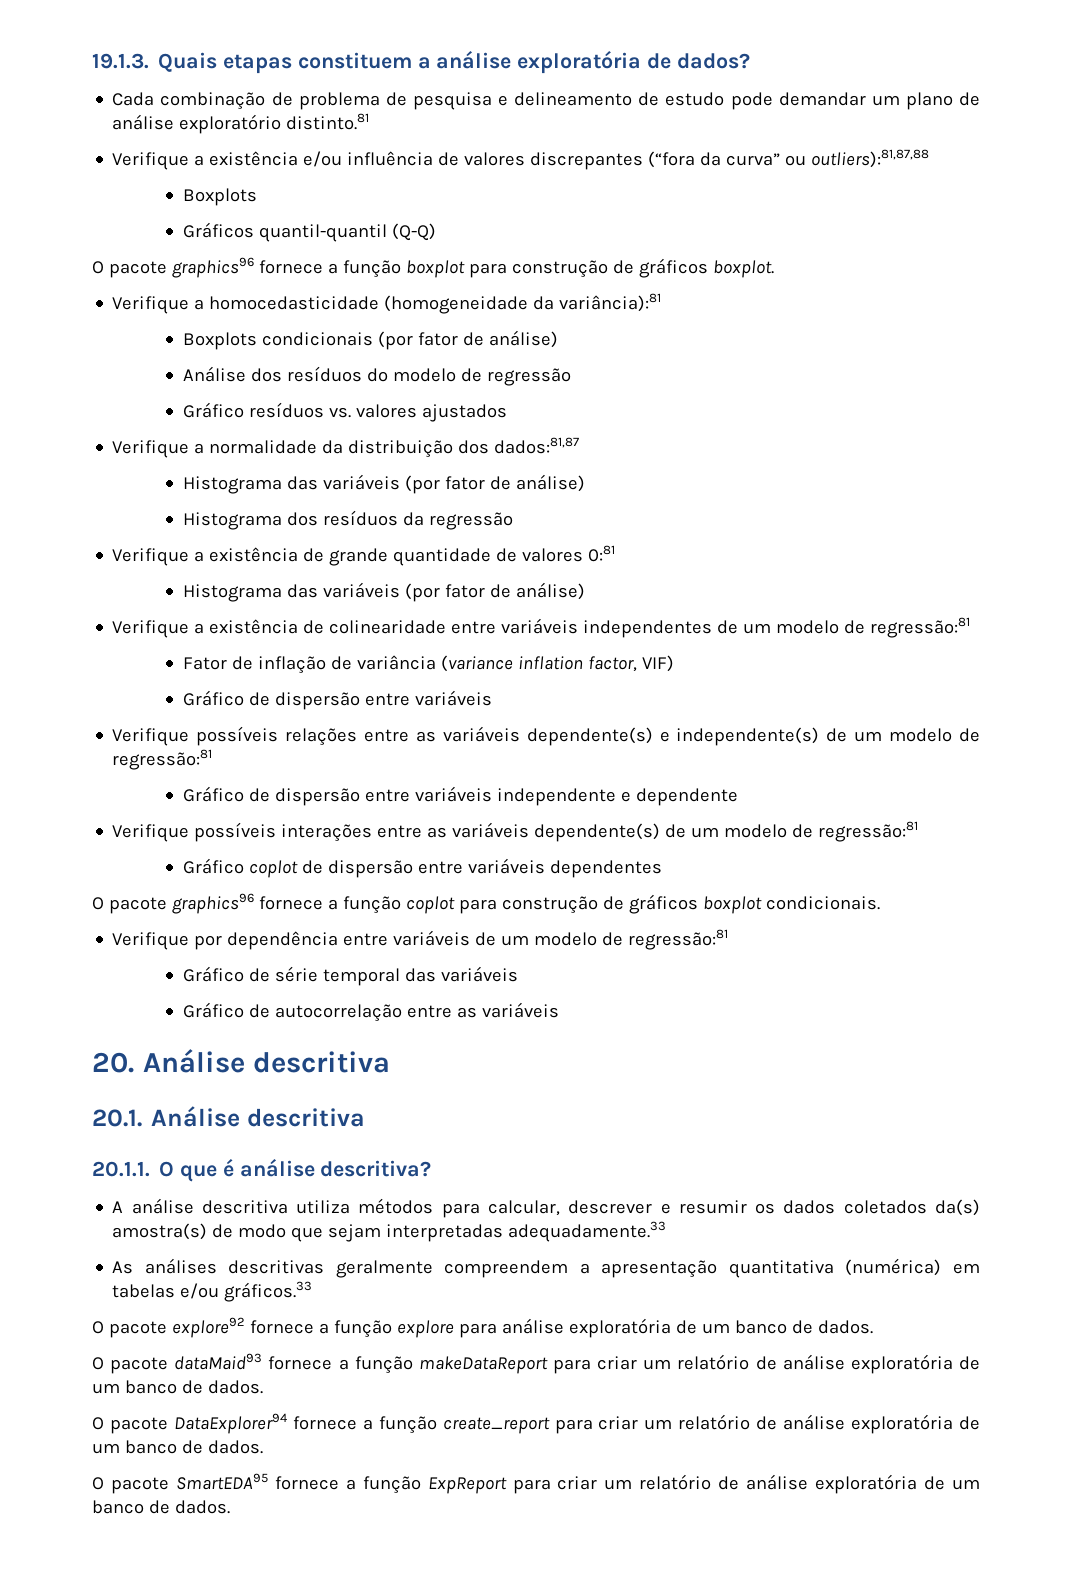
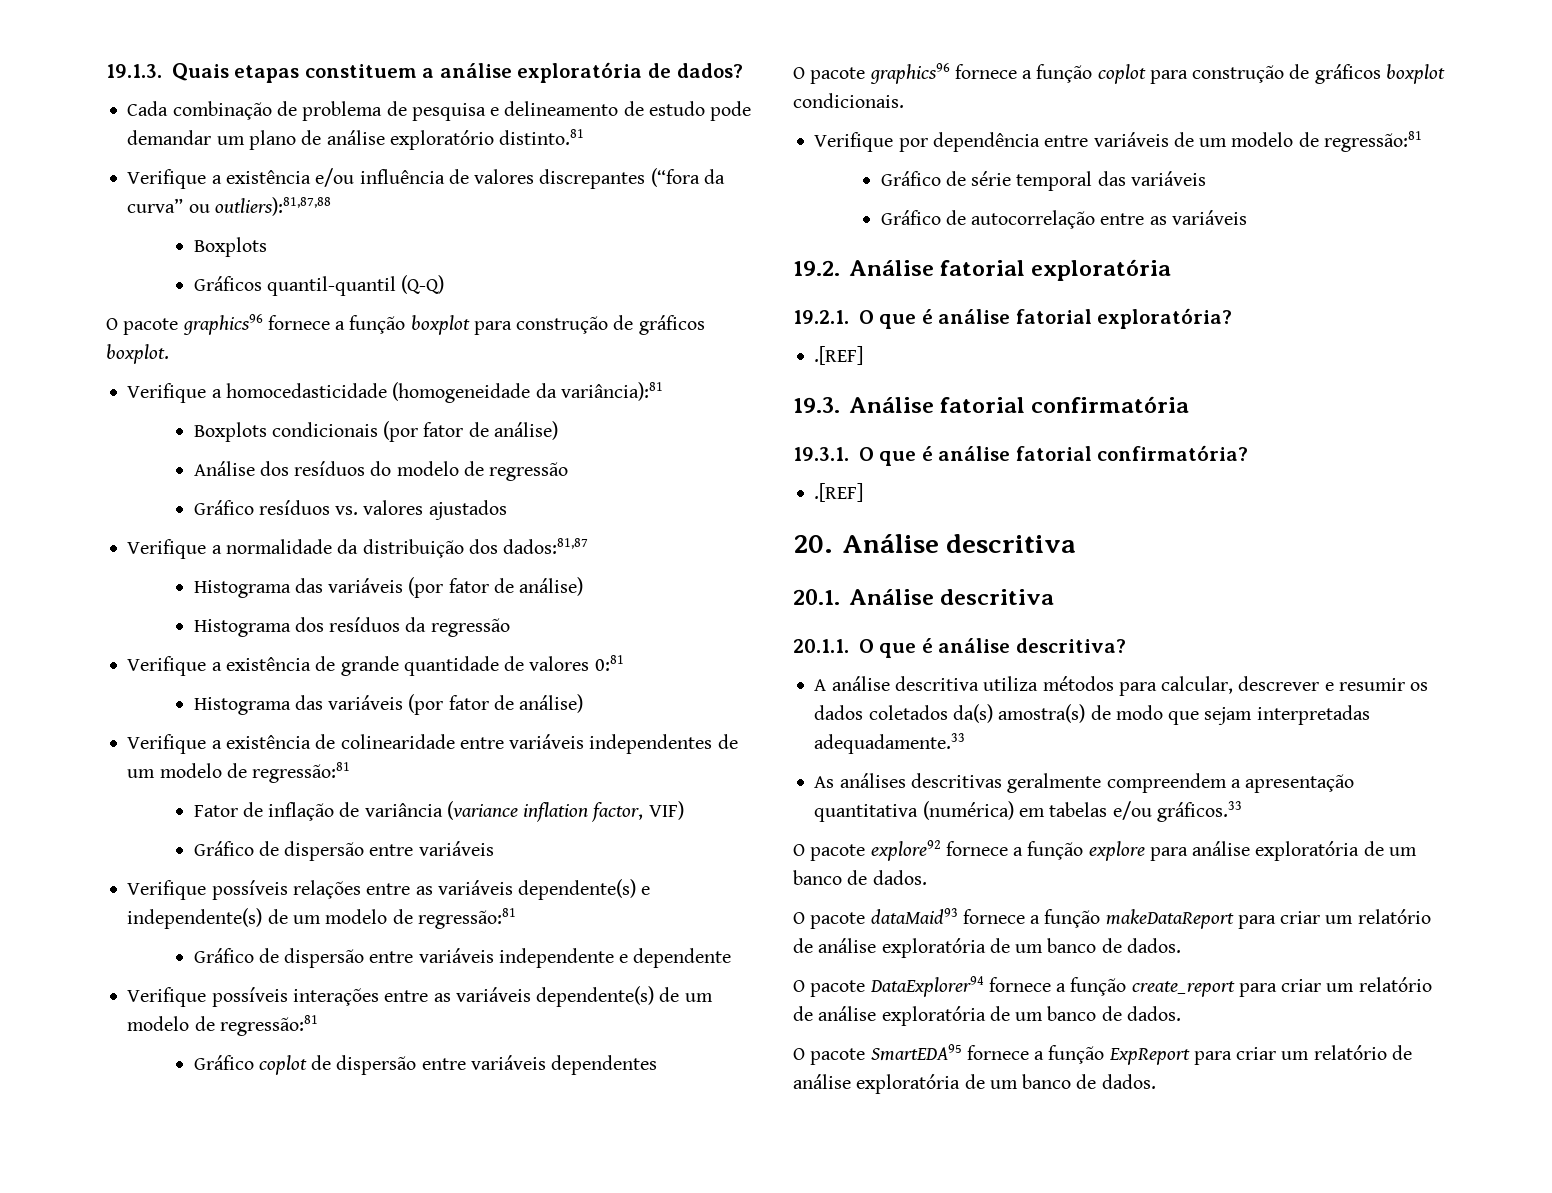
+ 19.2. Análise fatorial exploratória
+ 19.2.1. O que é análise fatorial exploratória?
+ .[REF]
+ 19.3. Análise fatorial confirmatória
+ 19.3.1. O que é análise fatorial confirmatória?
+ .[REF]

